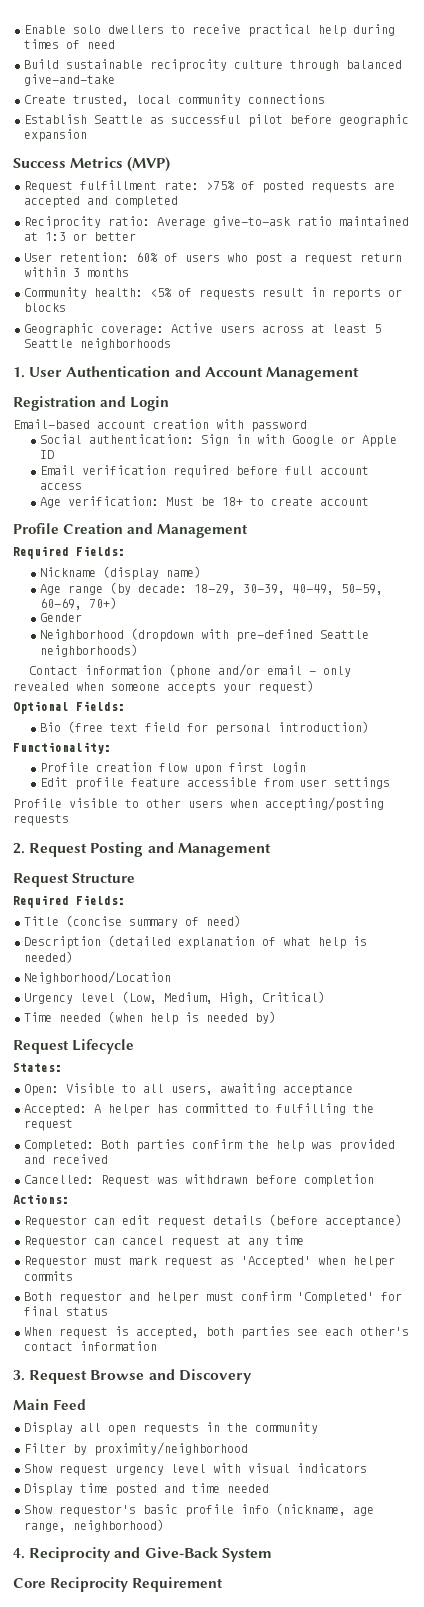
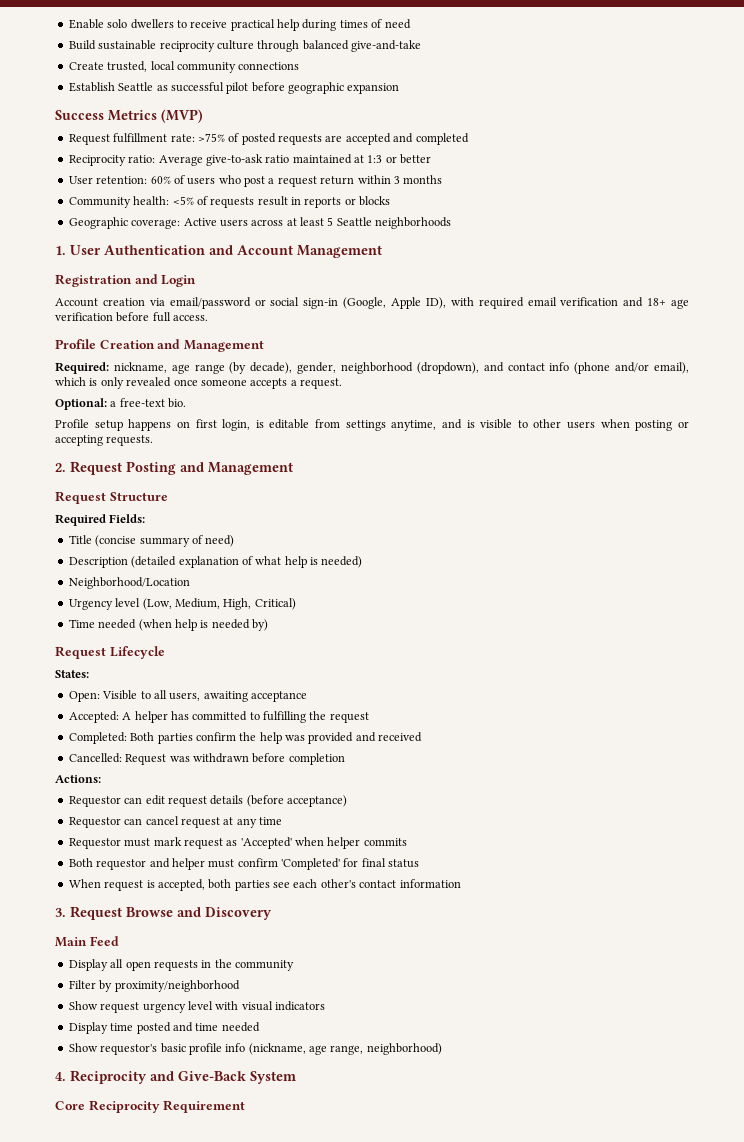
- Email-based account creation with password
- Social authentication: Sign in with Google or Apple ID
- Email verification required before full account access
- Age verification: Must be 18+ to create account
+ Account creation via email/password or social sign-in (Google, Apple ID), with required email verification and 18+ age verification before full access.
  Profile Creation and Management
- Required Fields:
- Nickname (display name)
- Age range (by decade: 18-29, 30-39, 40-49, 50-59, 60-69, 70+)
- Gender
- Neighborhood (dropdown with pre-defined Seattle neighborhoods)
- Contact information (phone and/or email - only revealed when someone accepts your request)
- Optional Fields:
- Bio (free text field for personal introduction)
- Functionality:
- Profile creation flow upon first login
- Edit profile feature accessible from user settings
- Profile visible to other users when accepting/posting requests
+ Required: nickname, age range (by decade), gender, neighborhood (dropdown), and contact info (phone and/or email), which is only revealed once someone accepts a request.
+ Optional: a free-text bio.
+ Profile setup happens on first login, is editable from settings anytime, and is visible to other users when posting or accepting requests.

